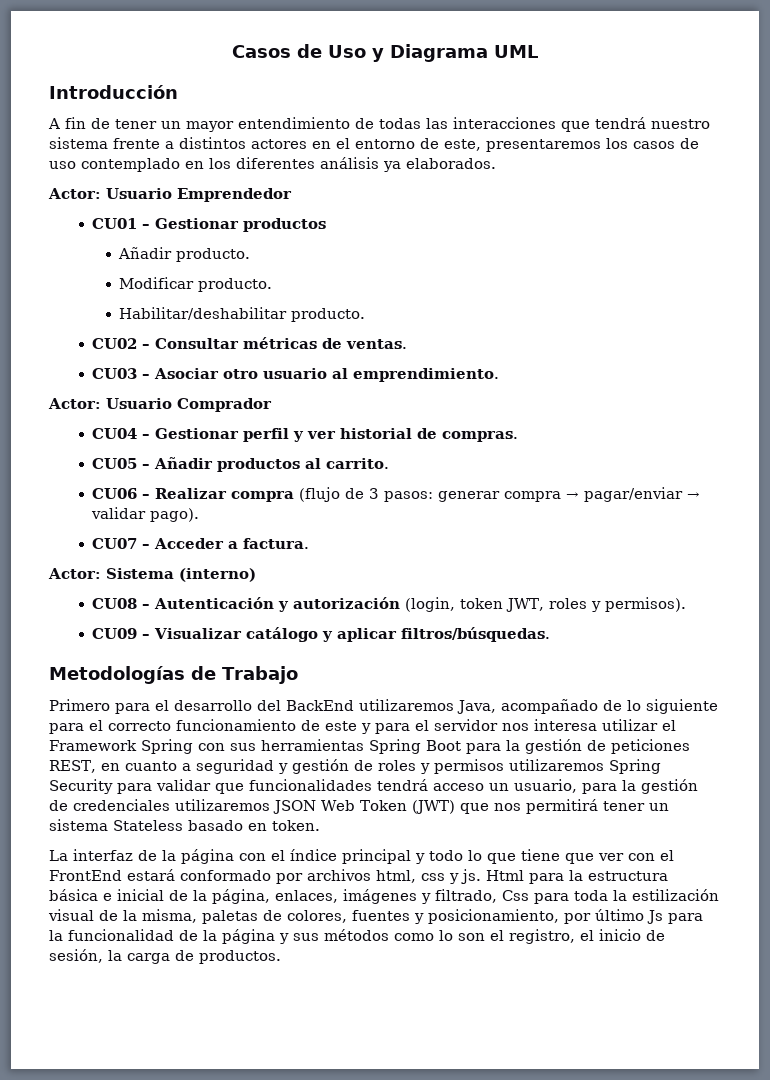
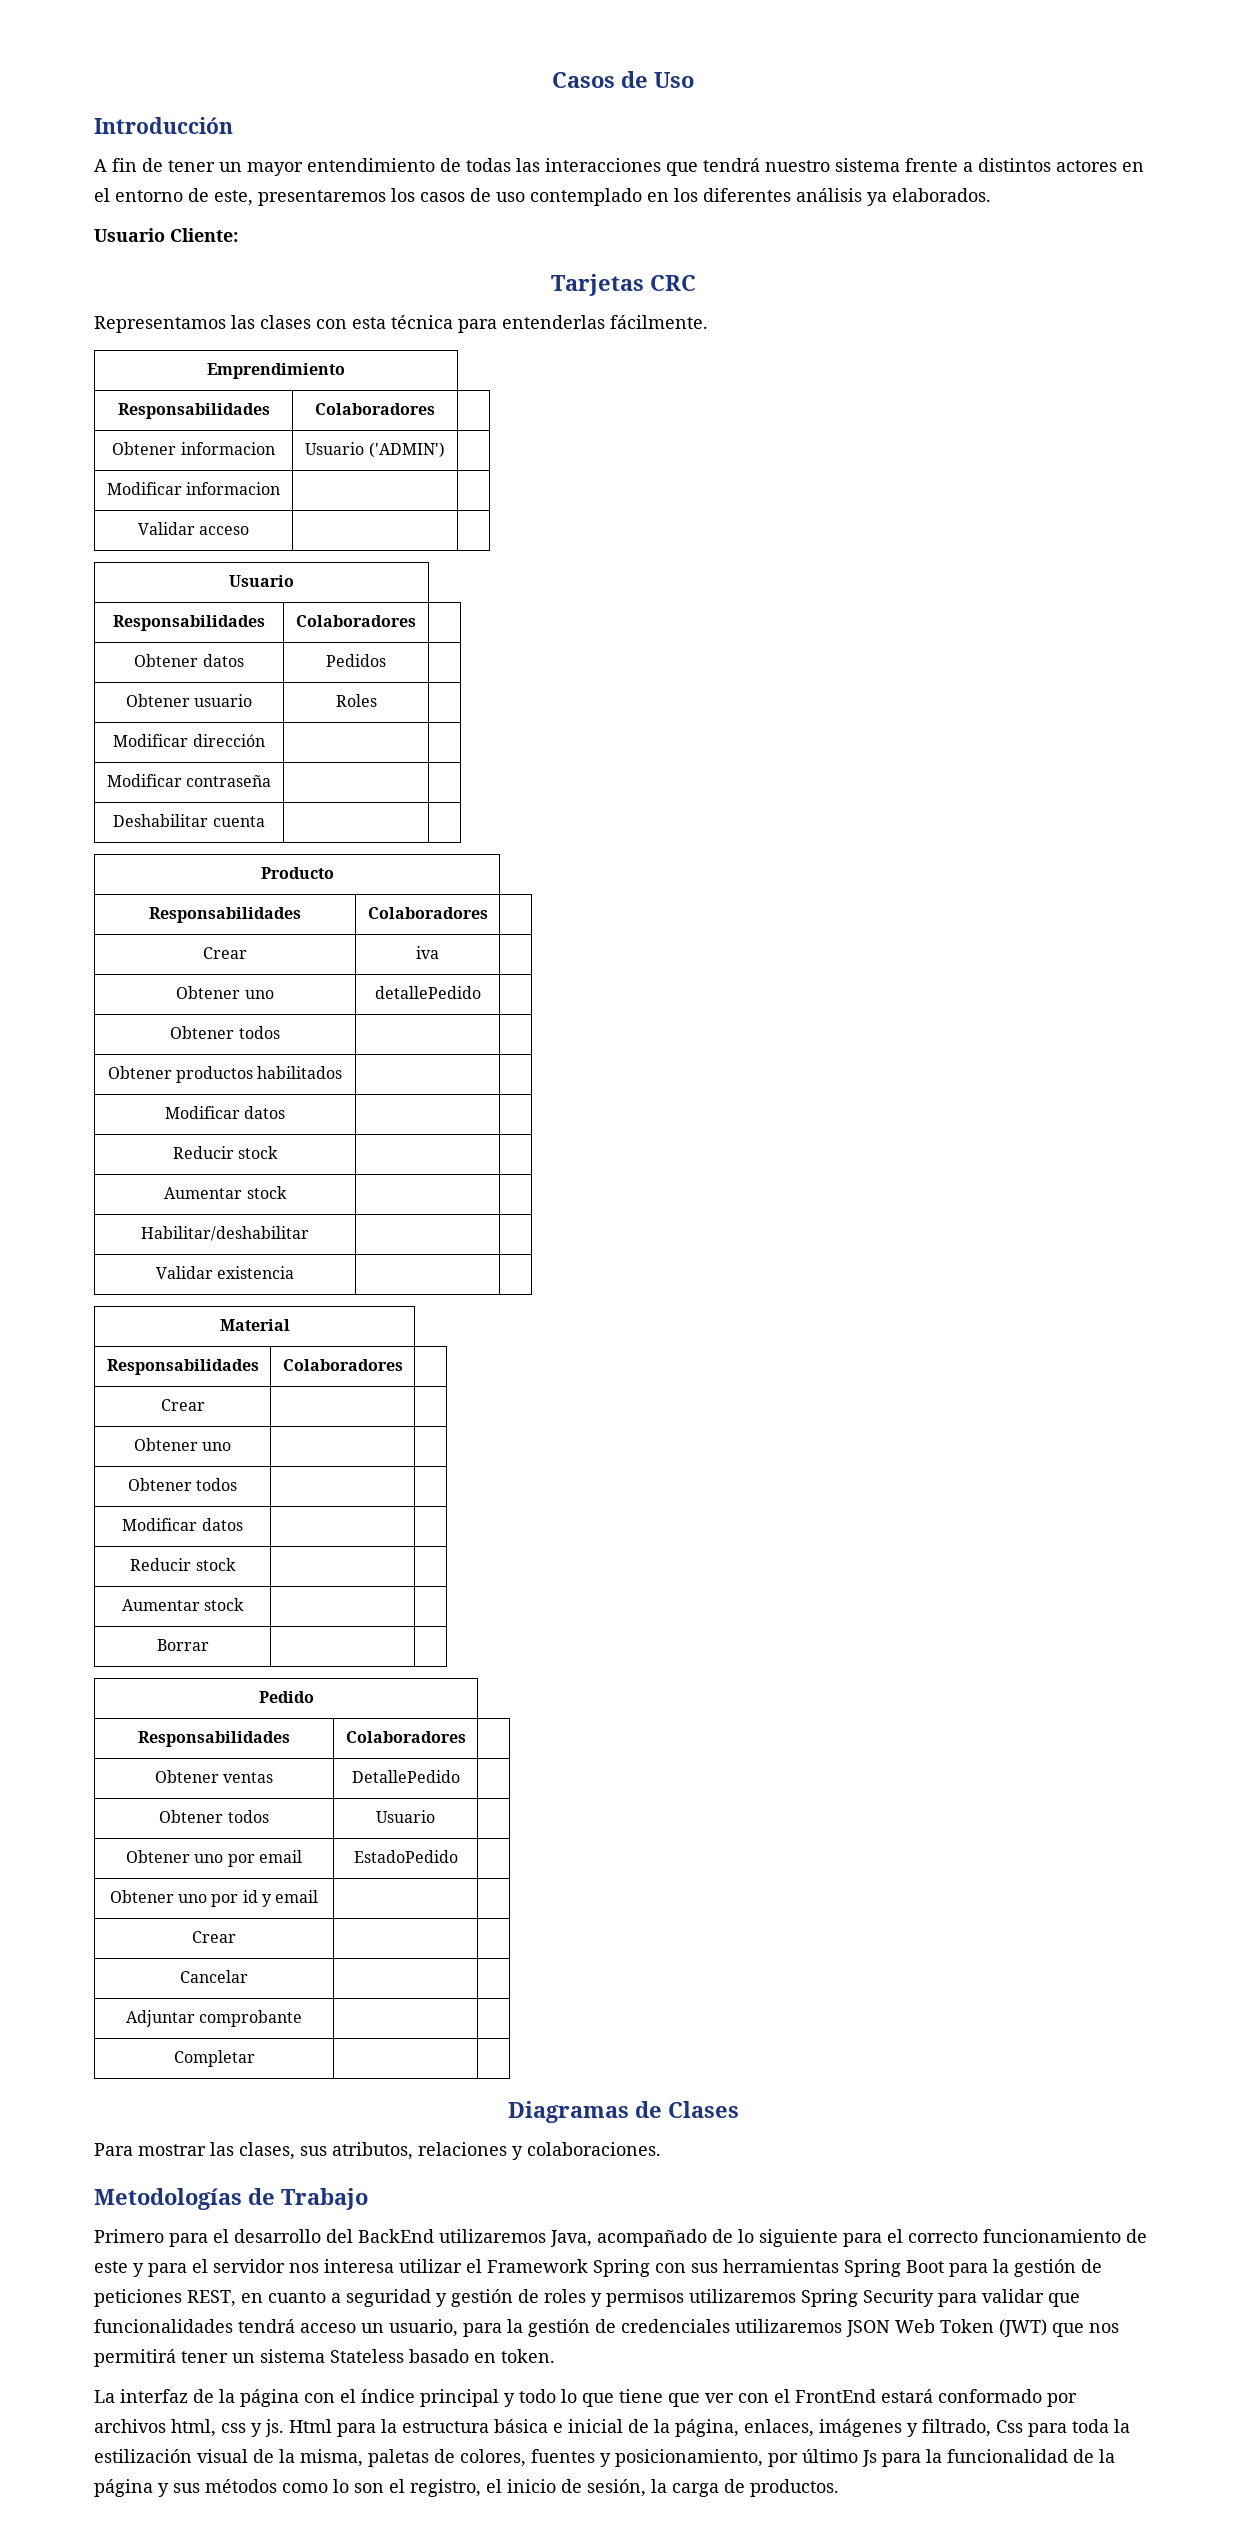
- Casos de Uso y Diagrama UML
+ Casos de Uso
- Actor: Usuario Emprendedor
- CU01 – Gestionar productos
- Añadir producto.
- Modificar producto.
- Habilitar/deshabilitar producto.
- CU02 – Consultar métricas de ventas.
- CU03 – Asociar otro usuario al emprendimiento.
- Actor: Usuario Comprador
- CU04 – Gestionar perfil y ver historial de compras.
- CU05 – Añadir productos al carrito.
- CU06 – Realizar compra (flujo de 3 pasos: generar compra → pagar/enviar → validar pago).
- CU07 – Acceder a factura.
- Actor: Sistema (interno)
- CU08 – Autenticación y autorización (login, token JWT, roles y permisos).
- CU09 – Visualizar catálogo y aplicar filtros/búsquedas.
+ Usuario Cliente:
+ Tarjetas CRC
+ Representamos las clases con esta técnica para entenderlas fácilmente.
+ Emprendimiento
+ Responsabilidades | Colaboradores |
+ Obtener informacion | Usuario ('ADMIN') |
+ Modificar informacion | |
+ Validar acceso | |
+ Usuario
+ Responsabilidades | Colaboradores |
+ Obtener datos | Pedidos |
+ Obtener usuario | Roles |
+ Modificar dirección | |
+ Modificar contraseña | |
+ Deshabilitar cuenta | |
+ Producto
+ Responsabilidades | Colaboradores |
+ Crear | iva |
+ Obtener uno | detallePedido |
+ Obtener todos | |
+ Obtener productos habilitados | |
+ Modificar datos | |
+ Reducir stock | |
+ Aumentar stock | |
+ Habilitar/deshabilitar | |
+ Validar existencia | |
+ Material
+ Responsabilidades | Colaboradores |
+ Crear | |
+ Obtener uno | |
+ Obtener todos | |
+ Modificar datos | |
+ Reducir stock | |
+ Aumentar stock | |
+ Borrar | |
+ Pedido
+ Responsabilidades | Colaboradores |
+ Obtener ventas | DetallePedido |
+ Obtener todos | Usuario |
+ Obtener uno por email | EstadoPedido |
+ Obtener uno por id y email | |
+ Crear | |
+ Cancelar | |
+ Adjuntar comprobante | |
+ Completar | |
+ Diagramas de Clases
+ Para mostrar las clases, sus atributos, relaciones y colaboraciones.

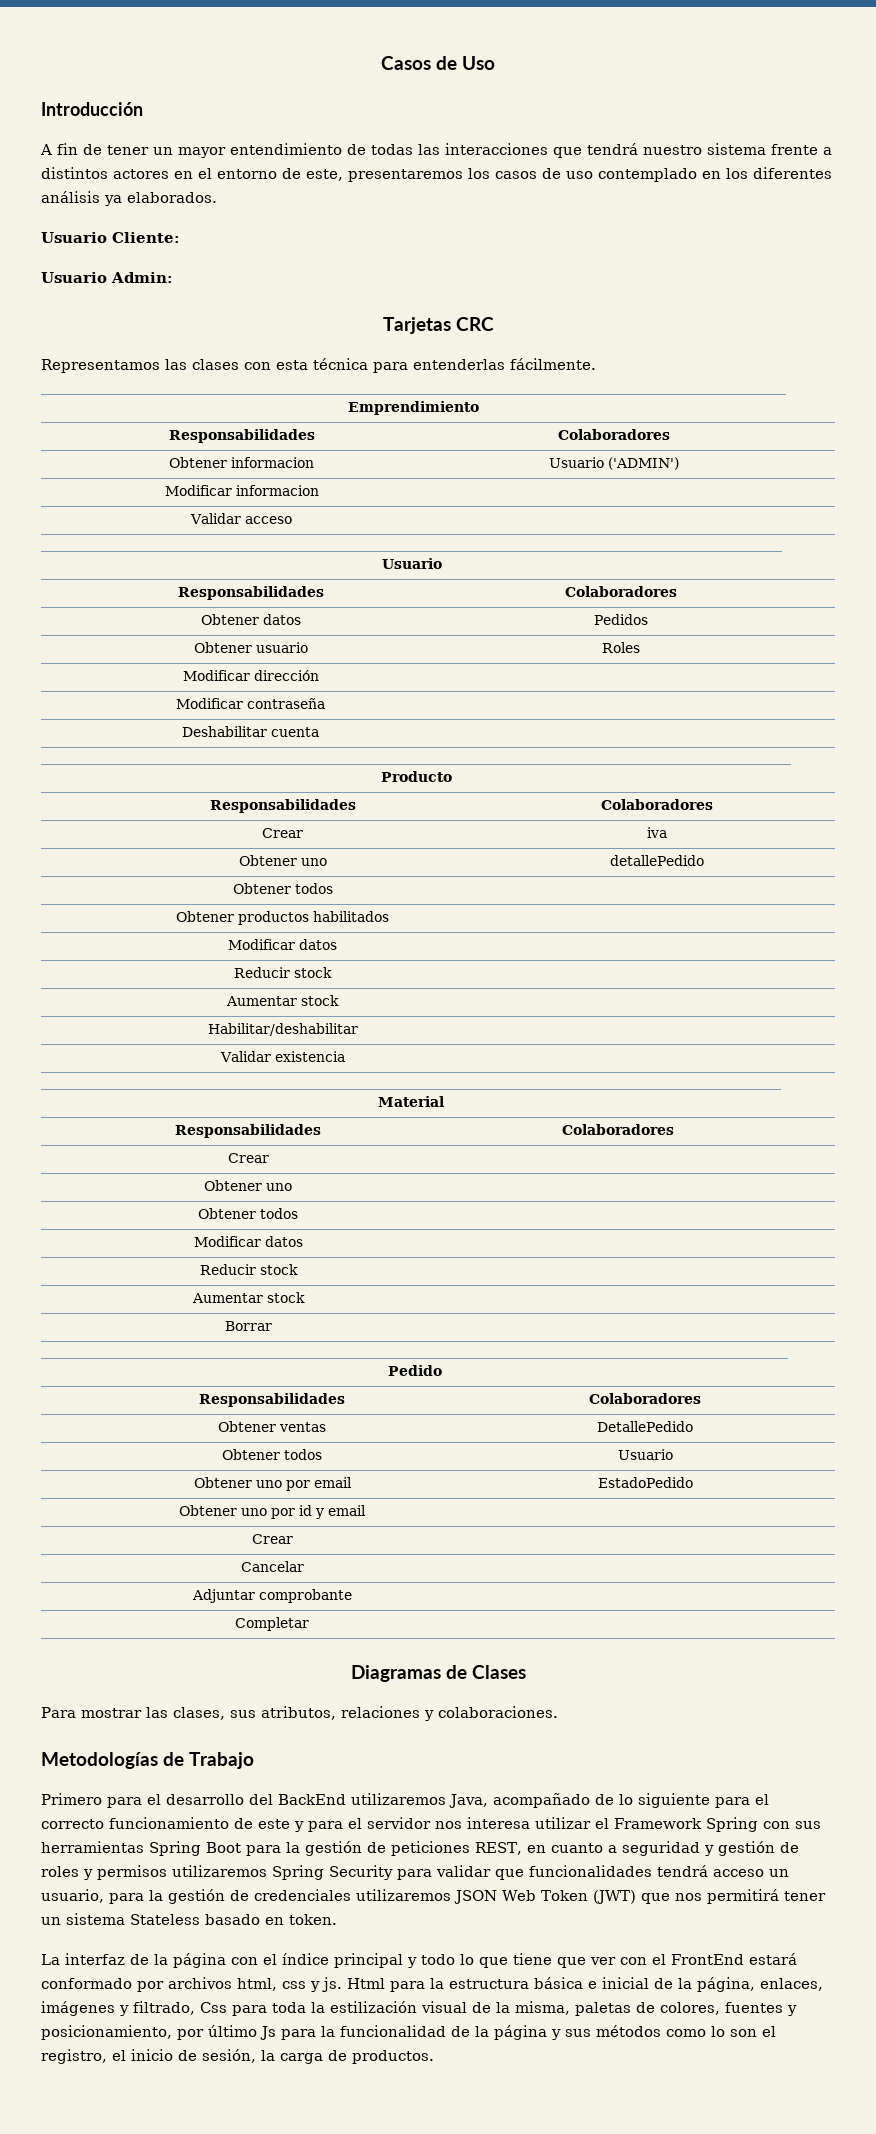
+ Usuario Admin:

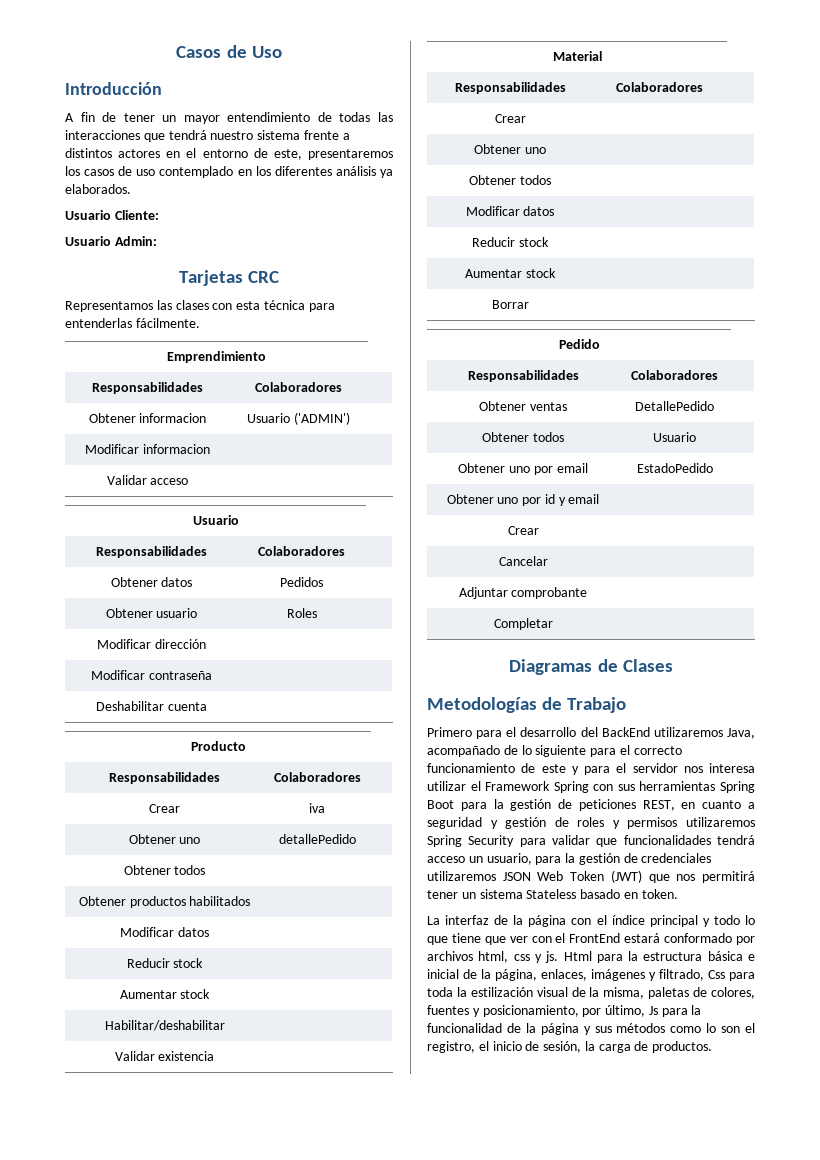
- Para mostrar las clases, sus atributos, relaciones y colaboraciones.
- Html para la estructura básica e inicial de la página, enlaces, imágenes y filtrado, Css para toda la estilización visual de la misma, paletas de colores, fuentes y posicionamiento, por último Js para la funcionalidad de la página y sus métodos como lo son el registro, el inicio de sesión, la carga de productos.
+ Html para la estructura básica e inicial de la página, enlaces, imágenes y filtrado, Css para toda la estilización visual de la misma, paletas de colores, fuentes y posicionamiento, por último, Js para la funcionalidad de la página y sus métodos como lo son el registro, el inicio de sesión, la carga de productos.

